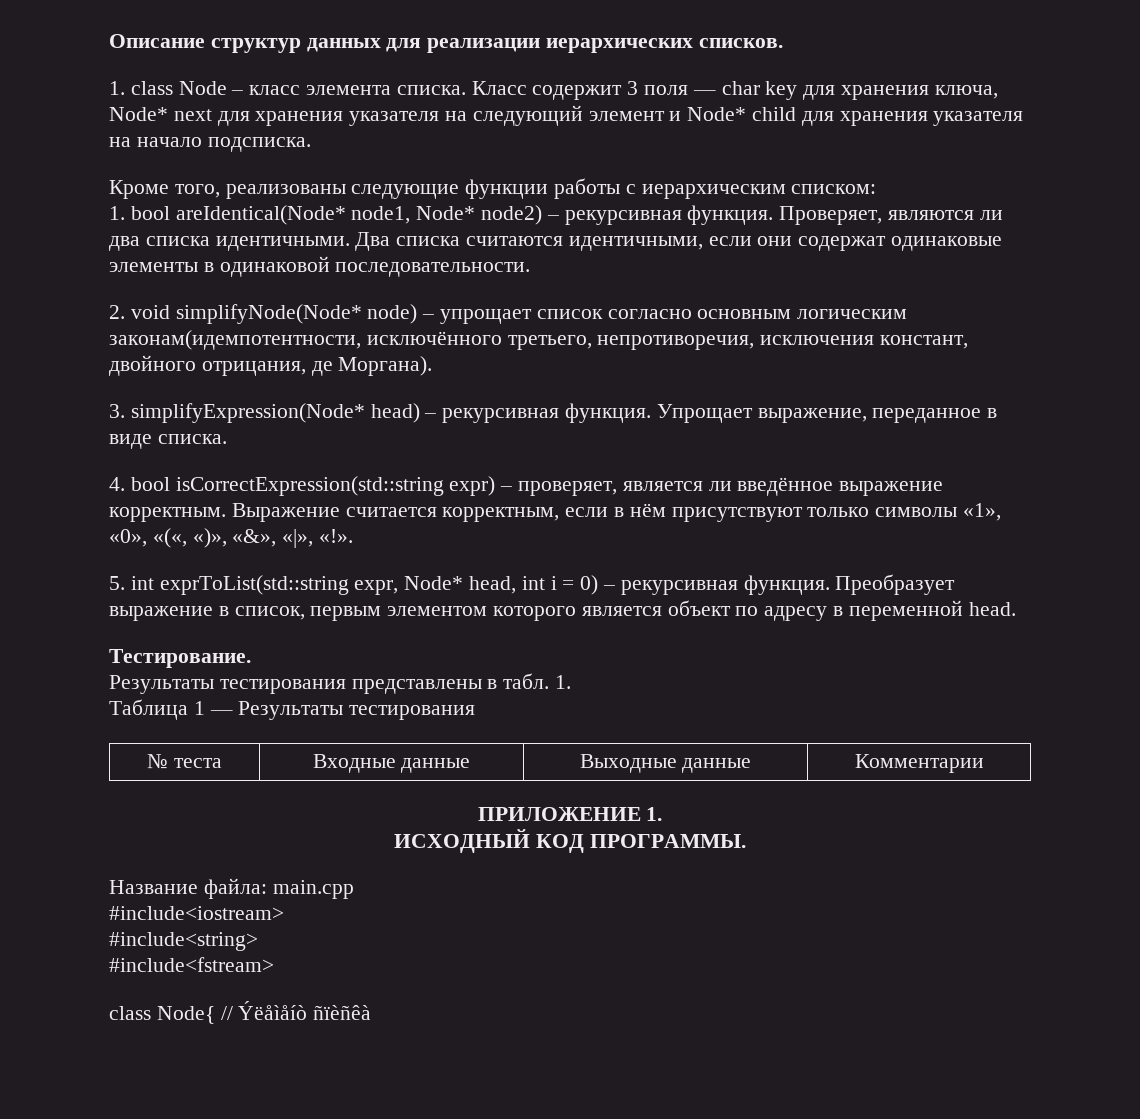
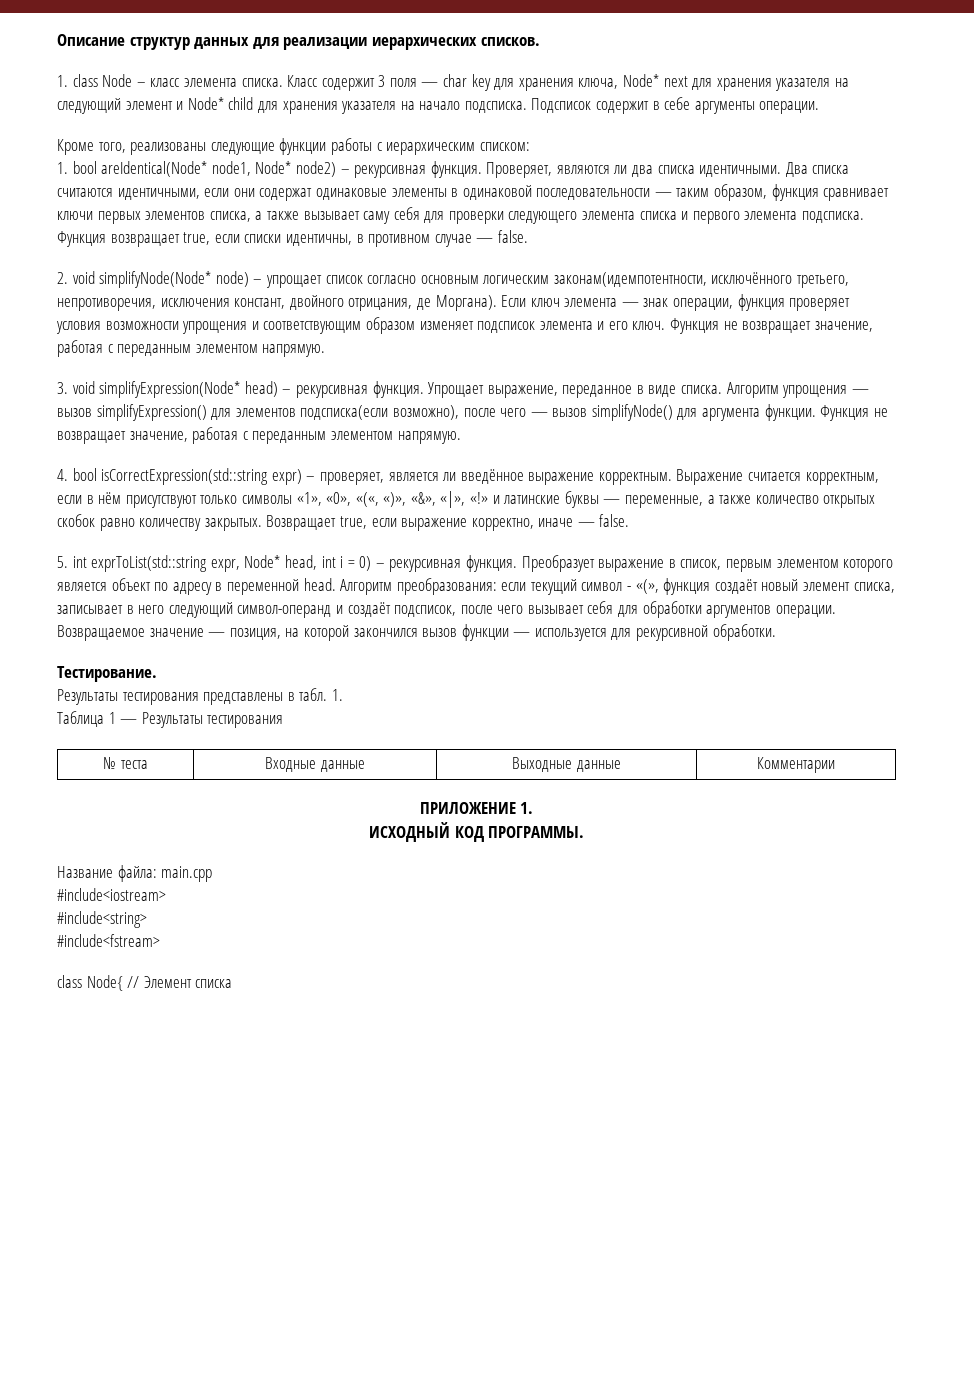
+ Подсписок содержит в себе аргументы операции.
- Два списка считаются идентичными, если они содержат одинаковые элементы в одинаковой последовательности.
+ Два списка считаются идентичными, если они содержат одинаковые элементы в одинаковой последовательности — таким образом, функция сравнивает ключи первых элементов списка, а также вызывает саму себя для проверки следующего элемента списка и первого элемента подсписка. Функция возвращает true, если списки идентичны, в противном случае — false.
+ Если ключ элемента — знак операции, функция проверяет условия возможности упрощения и соответствующим образом изменяет подсписок элемента и его ключ. Функция не возвращает значение, работая с переданным элементом напрямую.
- 3. simplifyExpression(Node* head) – рекурсивная функция.
+ 3. void simplifyExpression(Node* head) – рекурсивная функция.
+ Алгоритм упрощения — вызов simplifyExpression() для элементов подсписка(если возможно), после чего — вызов simplifyNode() для аргумента функции. Функция не возвращает значение, работая с переданным элементом напрямую.
- Выражение считается корректным, если в нём присутствуют только символы «1», «0», «(«, «)», «&», «|», «!».
+ Выражение считается корректным, если в нём присутствуют только символы «1», «0», «(«, «)», «&», «|», «!» и латинские буквы — переменные, а также количество открытых скобок равно количеству закрытых. Возвращает true, если выражение корректно, иначе — false.
+ Алгоритм преобразования: если текущий символ - «(», функция создаёт новый элемент списка, записывает в него следующий символ-операнд и создаёт подсписок, после чего вызывает себя для обработки аргументов операции. Возвращаемое значение — позиция, на которой закончился вызов функции — используется для рекурсивной обработки.
- class Node{ // Ýëåìåíò ñïèñêà
+ class Node{ // Элемент списка

